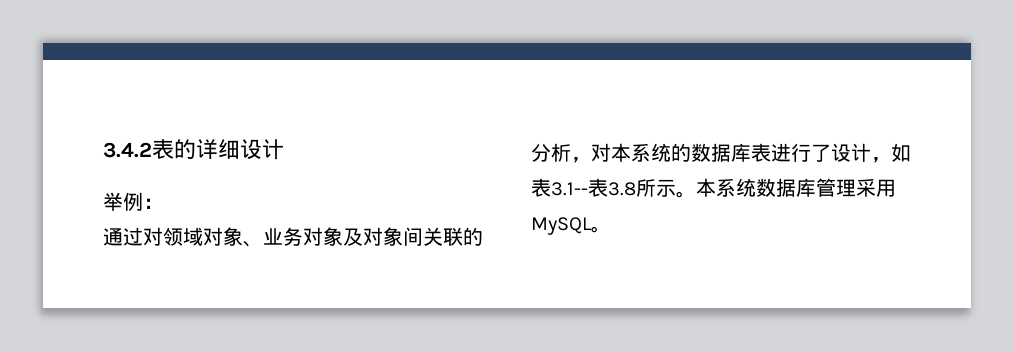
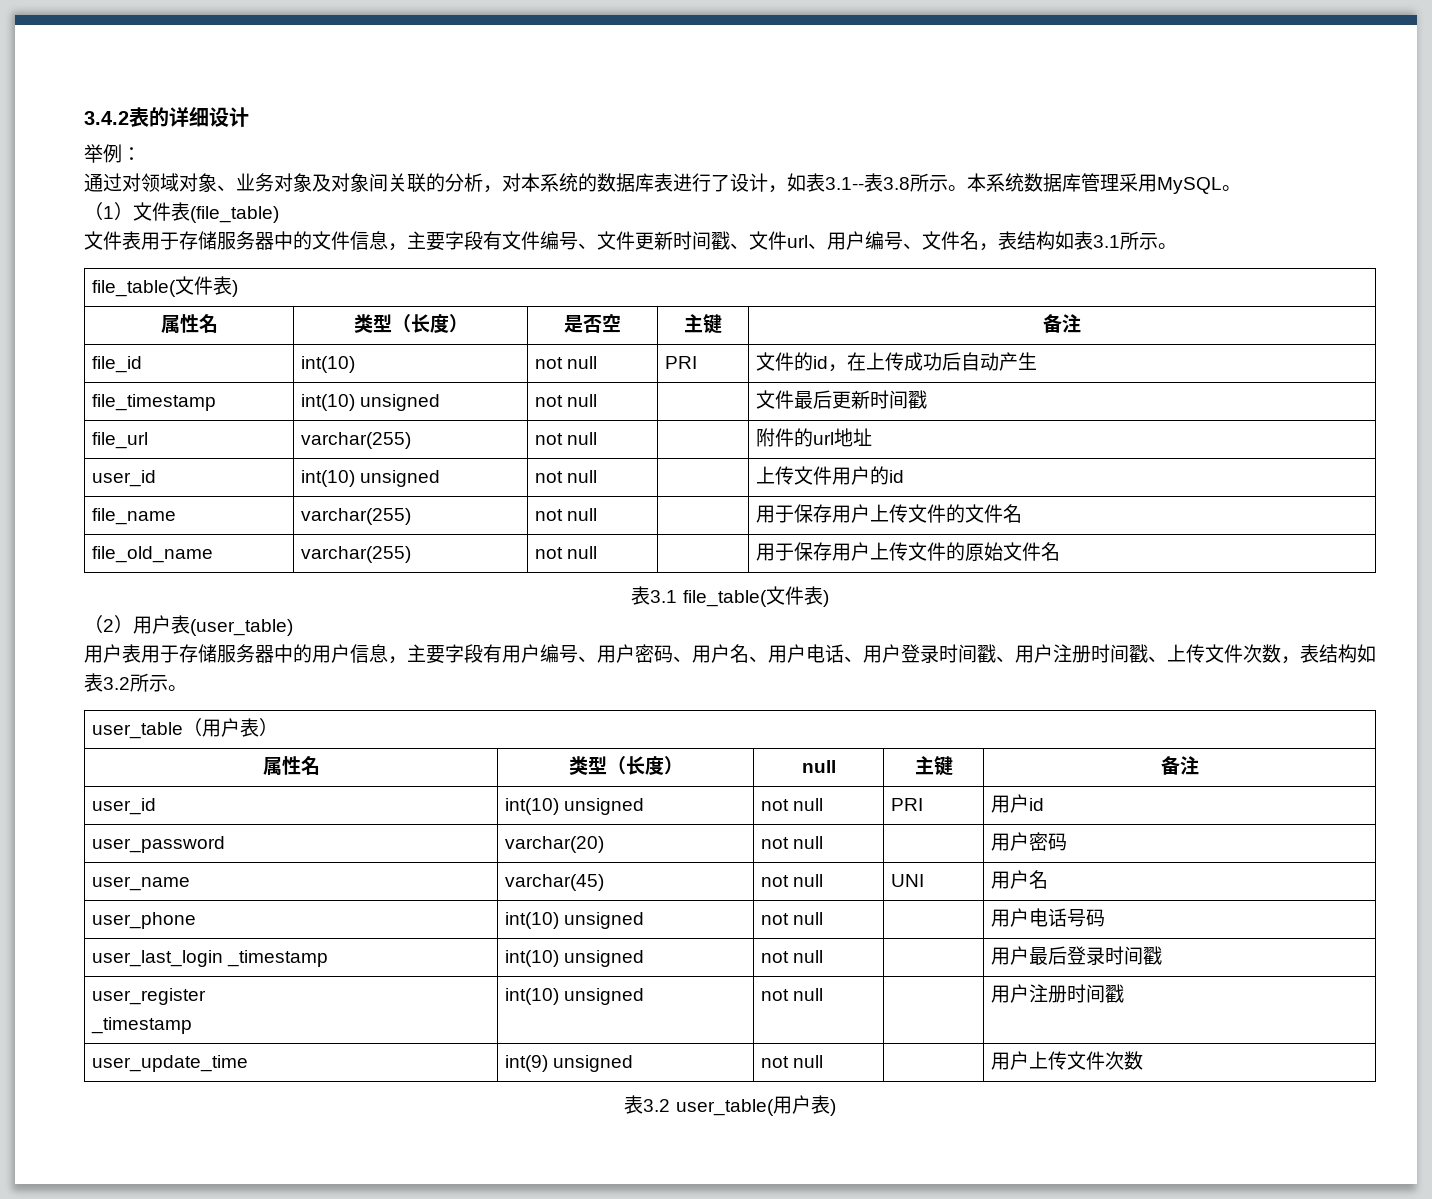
+ （1）文件表(file_table)
+ 文件表用于存储服务器中的文件信息，主要字段有文件编号、文件更新时间戳、文件url、用户编号、文件名，表结构如表3.1所示。
+ file_table(文件表)
+ 属性名 | 类型（长度） | 是否空 | 主键 | 备注
+ file_id | int(10) | not null | PRI | 文件的id，在上传成功后自动产生
+ file_timestamp | int(10) unsigned | not null | | 文件最后更新时间戳
+ file_url | varchar(255) | not null | | 附件的url地址
+ user_id | int(10) unsigned | not null | | 上传文件用户的id
+ file_name | varchar(255) | not null | | 用于保存用户上传文件的文件名
+ file_old_name | varchar(255) | not null | | 用于保存用户上传文件的原始文件名
+ 表3.1 file_table(文件表)
+ （2）用户表(user_table)
+ 用户表用于存储服务器中的用户信息，主要字段有用户编号、用户密码、用户名、用户电话、用户登录时间戳、用户注册时间戳、上传文件次数，表结构如表3.2所示。
+ user_table（用户表）
+ 属性名 | 类型（长度） | null | 主键 | 备注
+ user_id | int(10) unsigned | not null | PRI | 用户id
+ user_password | varchar(20) | not null | | 用户密码
+ user_name | varchar(45) | not null | UNI | 用户名
+ user_phone | int(10) unsigned | not null | | 用户电话号码
+ user_last_login _timestamp | int(10) unsigned | not null | | 用户最后登录时间戳
+ user_register
+ _timestamp | int(10) unsigned | not null | | 用户注册时间戳
+ user_update_time | int(9) unsigned | not null | | 用户上传文件次数
+ 表3.2 user_table(用户表)

